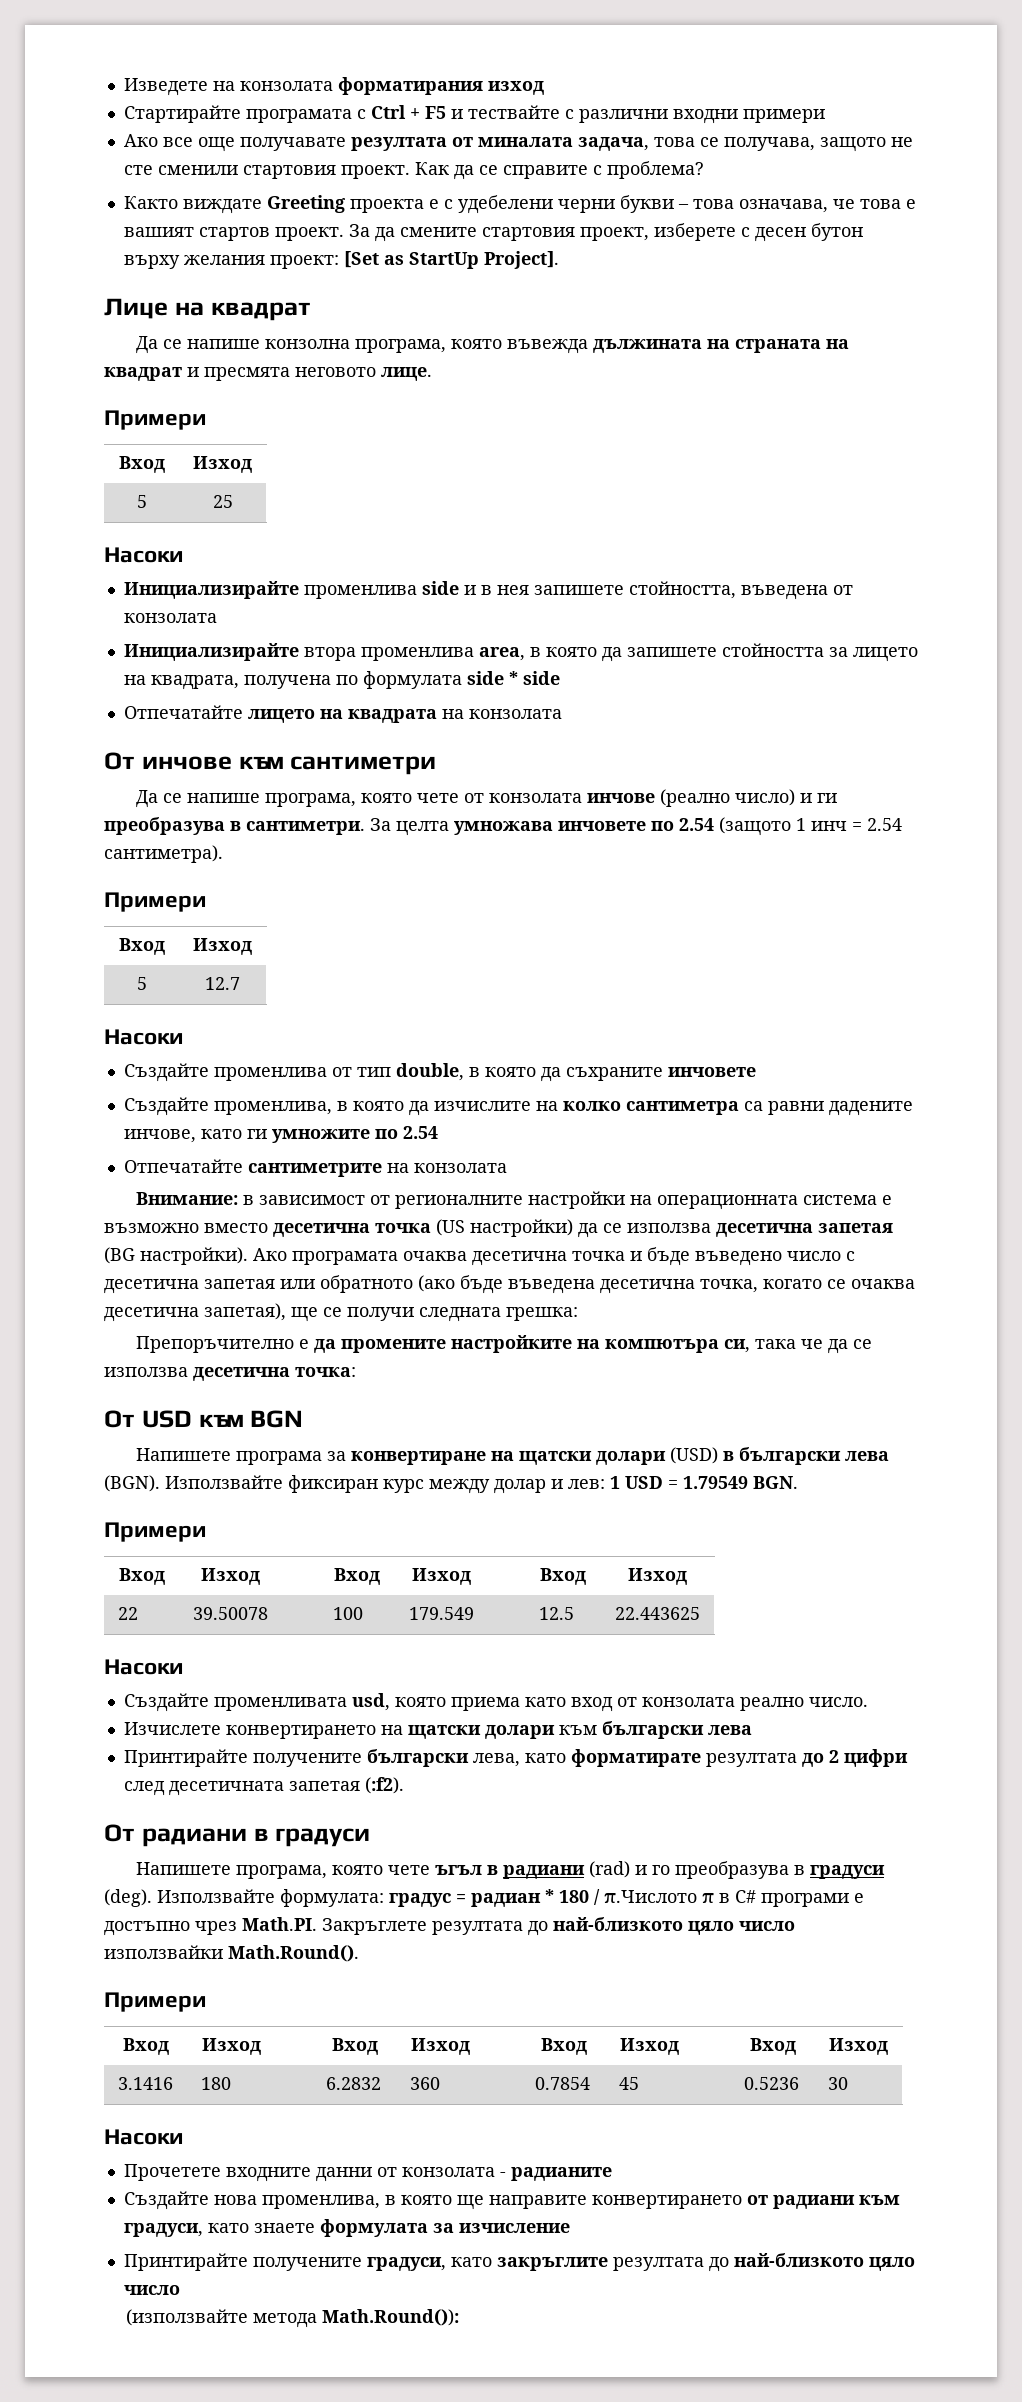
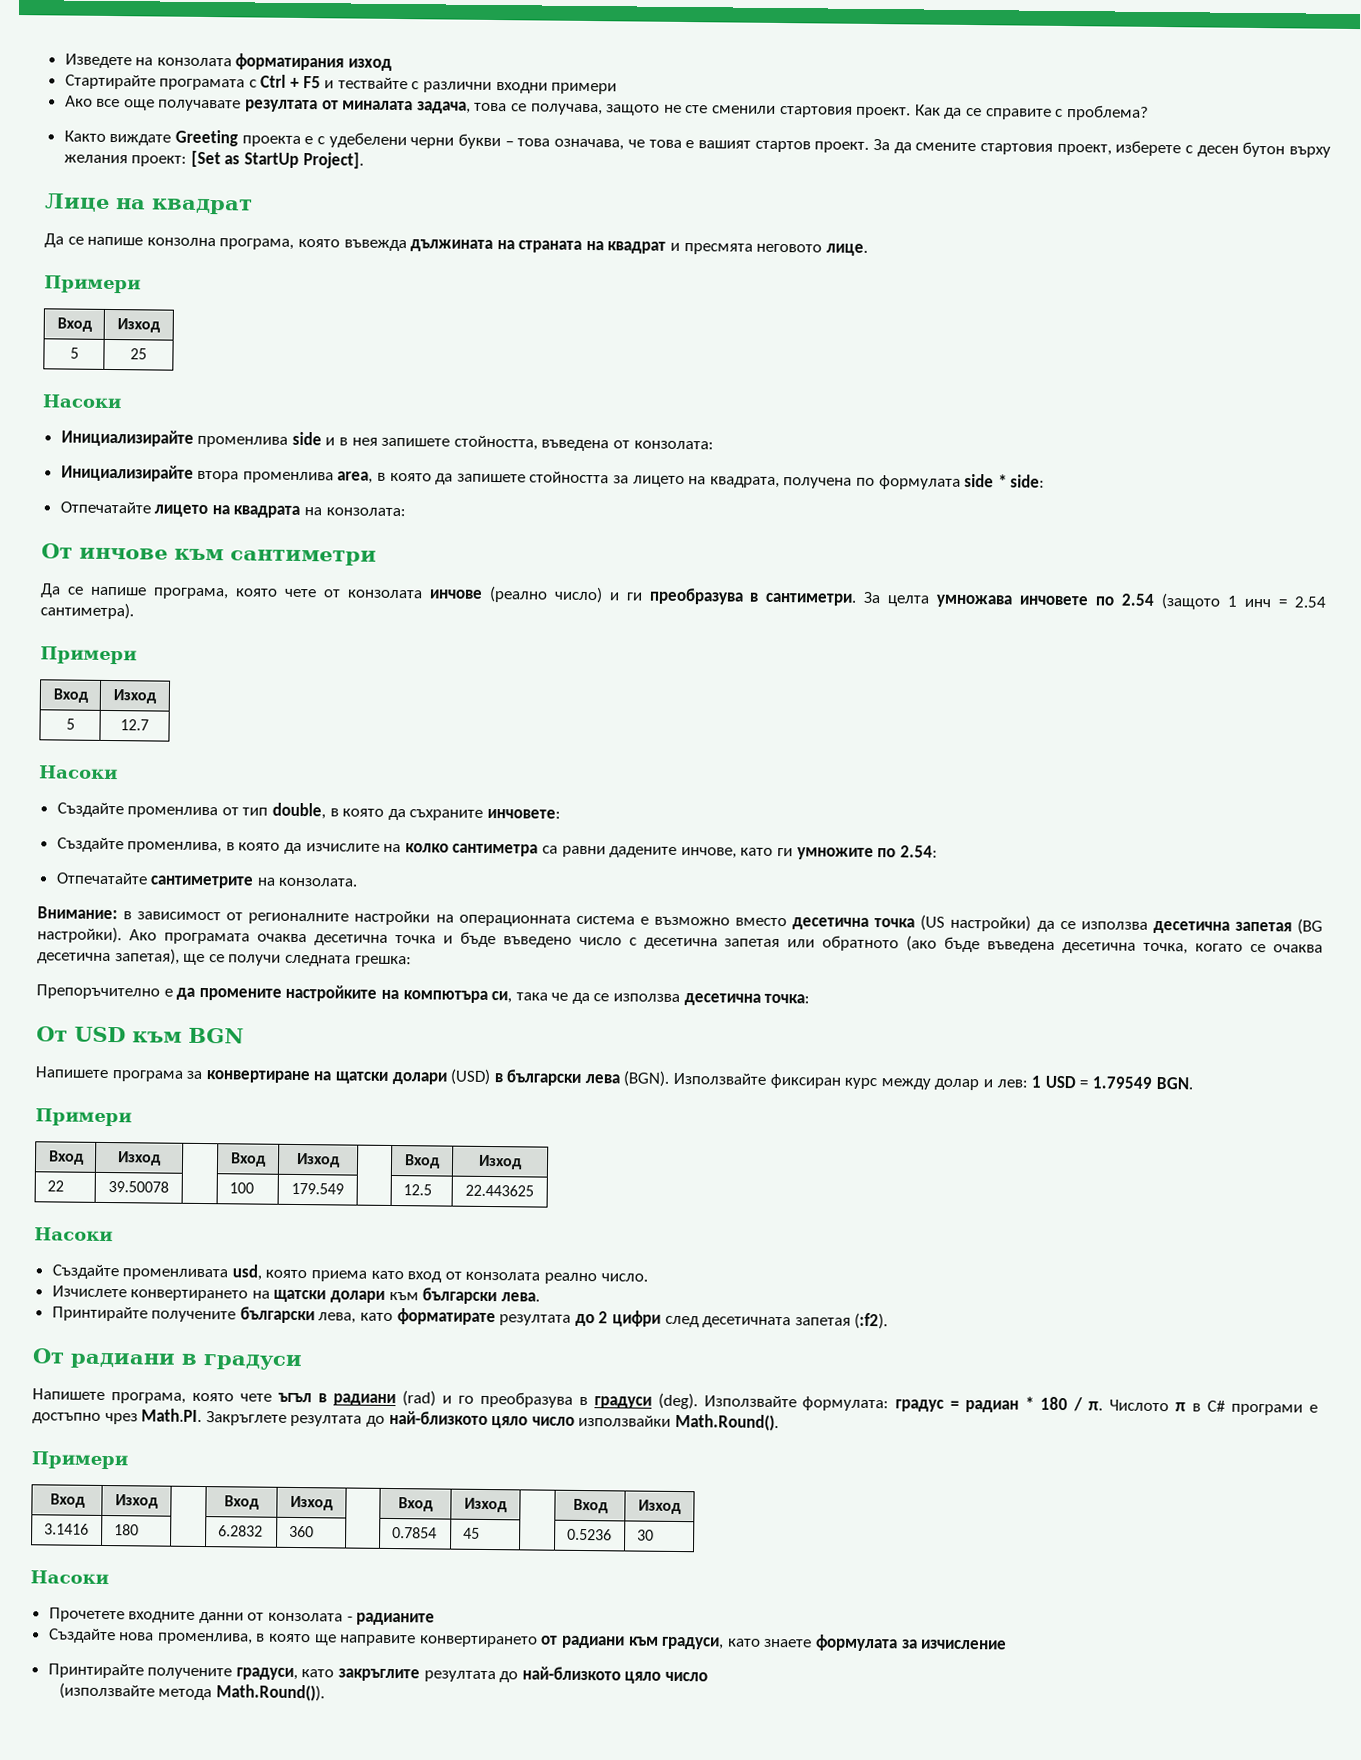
- Инициализирайте променлива side и в нея запишете стойността, въведена от конзолата
+ Инициализирайте променлива side и в нея запишете стойността, въведена от конзолата:
- Инициализирайте втора променлива area, в която да запишете стойността за лицето на квадрата, получена по формулата side * side
+ Инициализирайте втора променлива area, в която да запишете стойността за лицето на квадрата, получена по формулата side * side:
- Отпечатайте лицето на квадрата на конзолата
+ Отпечатайте лицето на квадрата на конзолата:
- Създайте променлива от тип double, в която да съхраните инчовете
+ Създайте променлива от тип double, в която да съхраните инчовете:
- Създайте променлива, в която да изчислите на колко сантиметра са равни дадените инчове, като ги умножите по 2.54
+ Създайте променлива, в която да изчислите на колко сантиметра са равни дадените инчове, като ги умножите по 2.54:
- Отпечатайте сантиметрите на конзолата
+ Отпечатайте сантиметрите на конзолата.
- Изчислете конвертирането на щатски долари към български лева
+ Изчислете конвертирането на щатски долари към български лева.
- Използвайте формулата: градус = радиан * 180 / π.Числото π в C# програми е достъпно чрез Math.PI. Закръглете резултата до най-близкото цяло число използвайки Math.Round().
+ Използвайте формулата: градус = радиан * 180 / π. Числото π в C# програми е достъпно чрез Math.PI. Закръглете резултата до най-близкото цяло число използвайки Math.Round().
- (използвайте метода Math.Round()):
+ (използвайте метода Math.Round()).

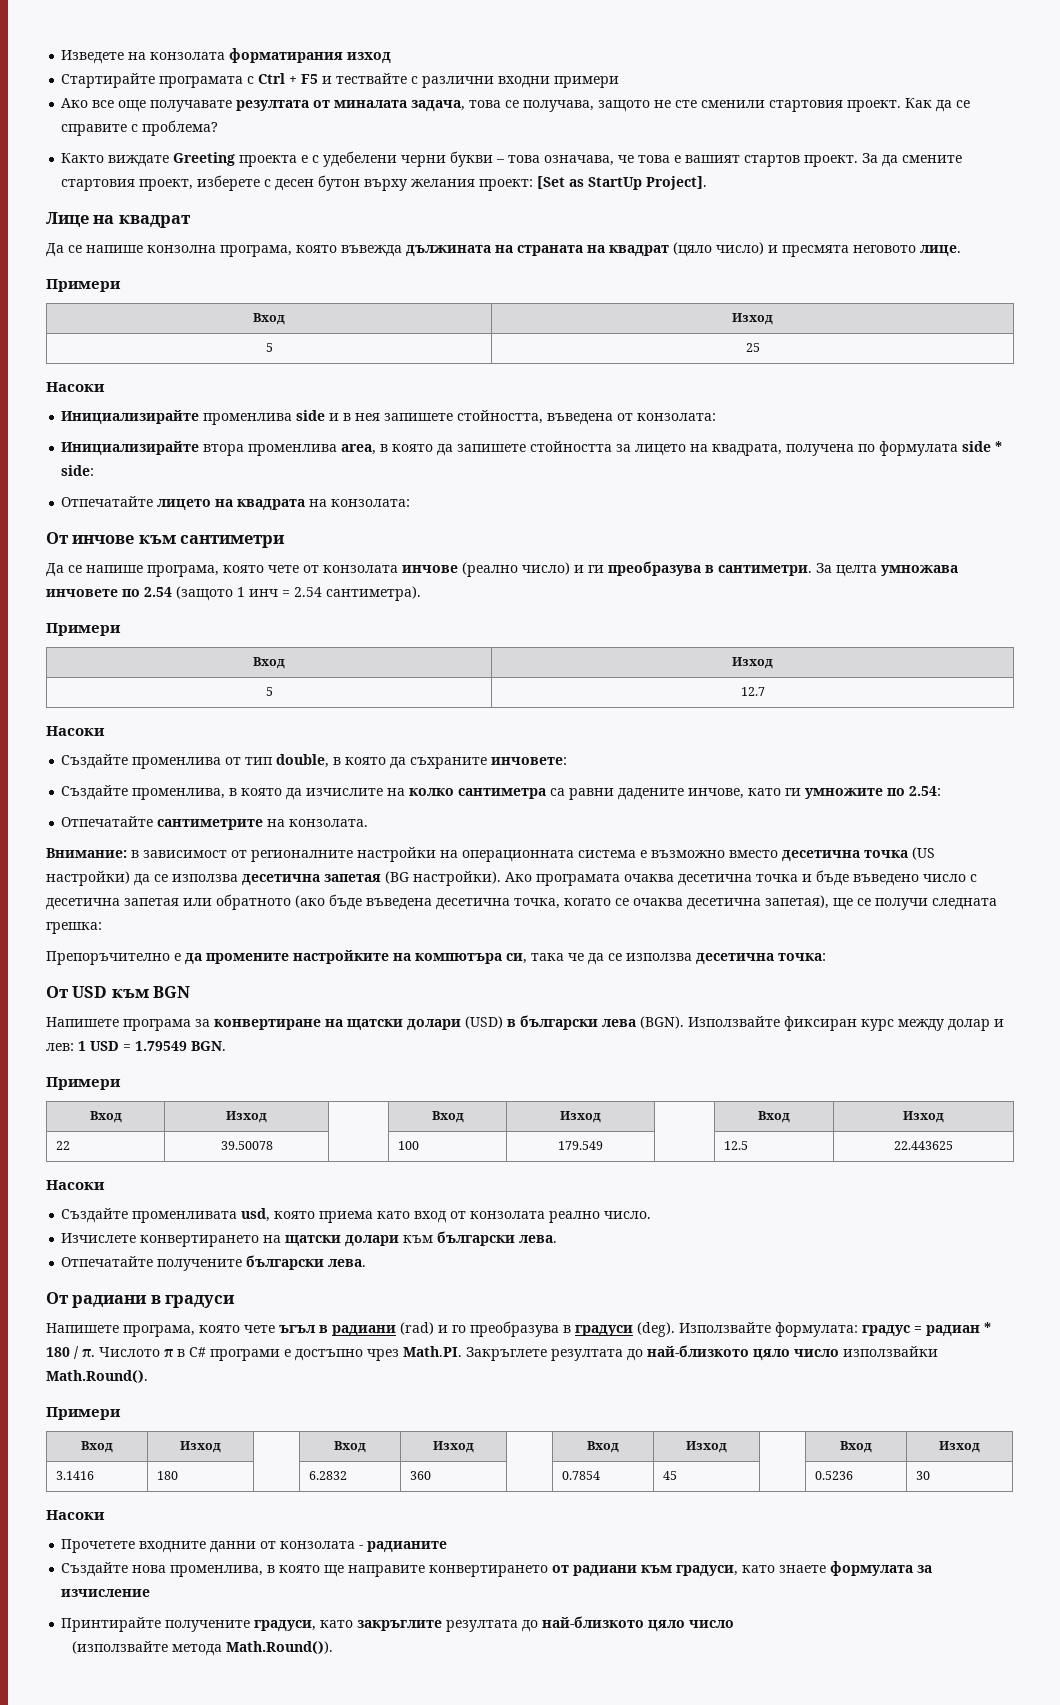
- Да се напише конзолна програма, която въвежда дължината на страната на квадрат и пресмята неговото лице.
+ Да се напише конзолна програма, която въвежда дължината на страната на квадрат (цяло число) и пресмята неговото лице.
- Принтирайте получените български лева, като форматирате резултата до 2 цифри след десетичната запетая (:f2).
+ Отпечатайте получените български лева.

